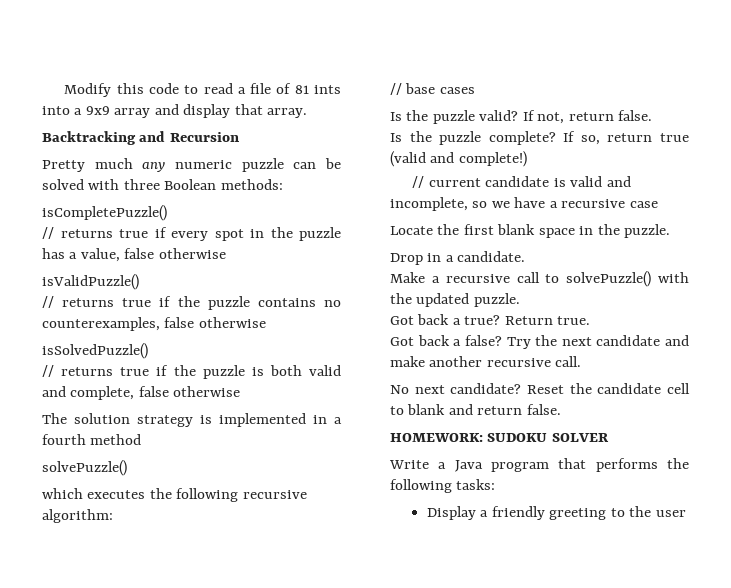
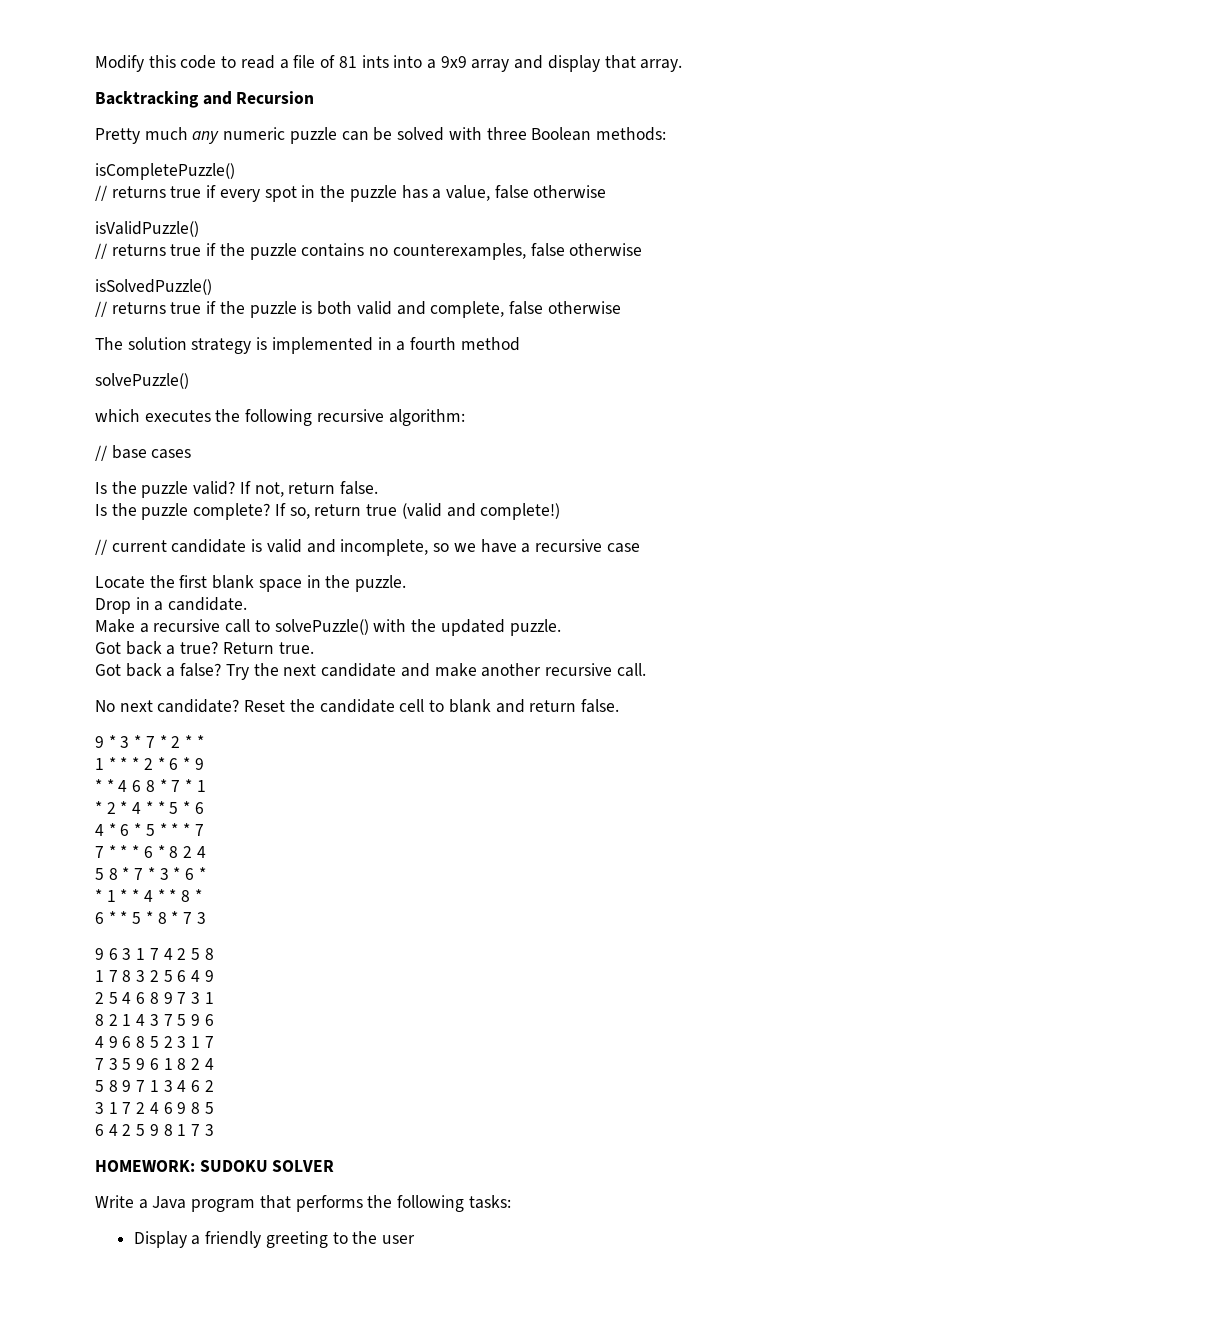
+ 9 * 3 * 7 * 2 * *
+ 1 * * * 2 * 6 * 9
+ * * 4 6 8 * 7 * 1
+ * 2 * 4 * * 5 * 6
+ 4 * 6 * 5 * * * 7
+ 7 * * * 6 * 8 2 4
+ 5 8 * 7 * 3 * 6 *
+ * 1 * * 4 * * 8 *
+ 6 * * 5 * 8 * 7 3
+ 9 6 3 1 7 4 2 5 8
+ 1 7 8 3 2 5 6 4 9
+ 2 5 4 6 8 9 7 3 1
+ 8 2 1 4 3 7 5 9 6
+ 4 9 6 8 5 2 3 1 7
+ 7 3 5 9 6 1 8 2 4
+ 5 8 9 7 1 3 4 6 2
+ 3 1 7 2 4 6 9 8 5
+ 6 4 2 5 9 8 1 7 3

